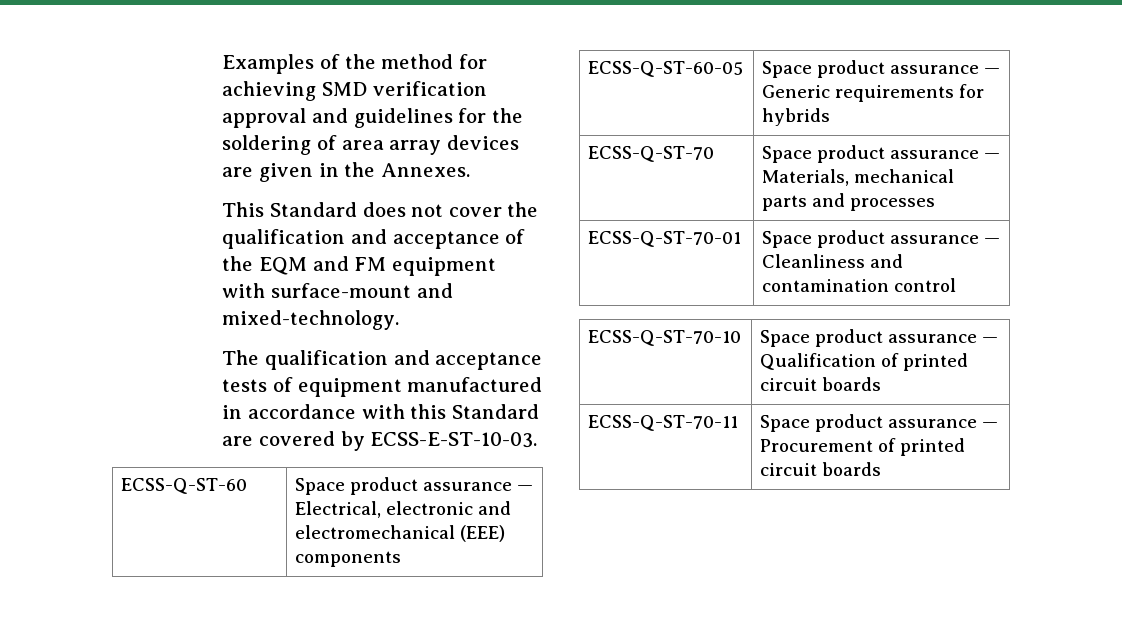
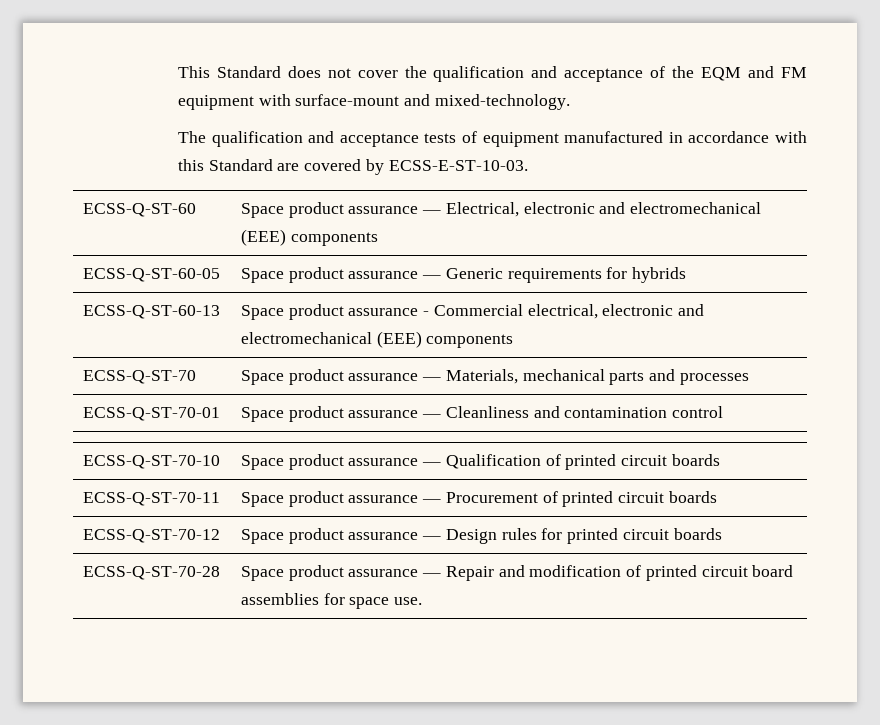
- Examples of the method for achieving SMD verification approval and guidelines for the soldering of area array devices are given in the Annexes.
+ ECSS-Q-ST-60-13 | Space product assurance - Commercial electrical, electronic and electromechanical (EEE) components
+ ECSS-Q-ST-70-12 | Space product assurance — Design rules for printed circuit boards
+ ECSS-Q-ST-70-28 | Space product assurance — Repair and modification of printed circuit board assemblies for space use.

